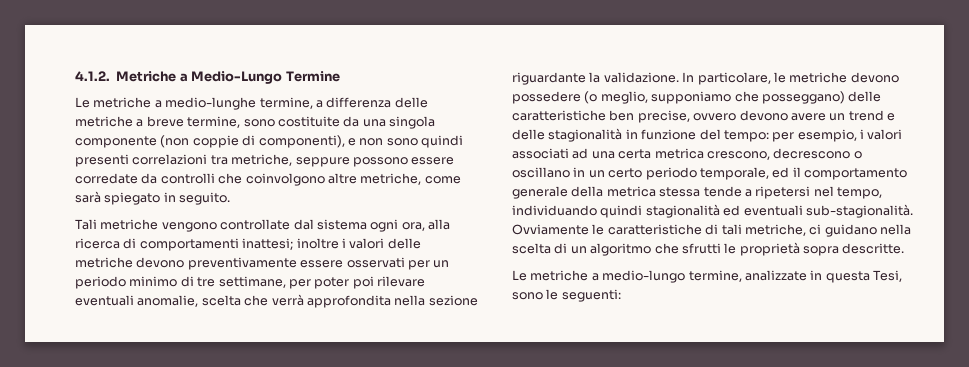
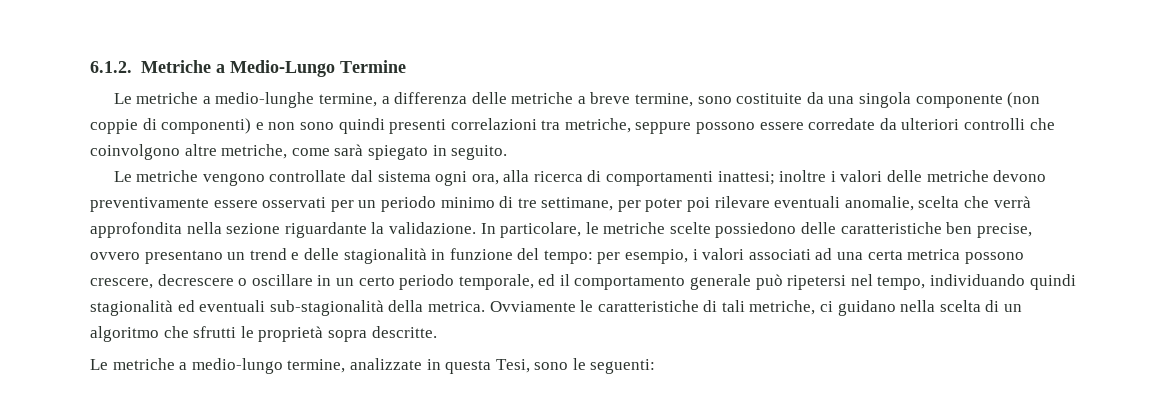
- 4.1.2. Metriche a Medio-Lungo Termine
+ 6.1.2. Metriche a Medio-Lungo Termine
- Le metriche a medio-lunghe termine, a differenza delle metriche a breve termine, sono costituite da una singola componente (non coppie di componenti), e non sono quindi presenti correlazioni tra metriche, seppure possono essere corredate da controlli che coinvolgono altre metriche, come sarà spiegato in seguito.
+ Le metriche a medio-lunghe termine, a differenza delle metriche a breve termine, sono costituite da una singola componente (non coppie di componenti) e non sono quindi presenti correlazioni tra metriche, seppure possono essere corredate da ulteriori controlli che coinvolgono altre metriche, come sarà spiegato in seguito.
- Tali metriche vengono controllate dal sistema ogni ora, alla ricerca di comportamenti inattesi; inoltre i valori delle metriche devono preventivamente essere osservati per un periodo minimo di tre settimane, per poter poi rilevare eventuali anomalie, scelta che verrà approfondita nella sezione riguardante la validazione.
+ Le metriche vengono controllate dal sistema ogni ora, alla ricerca di comportamenti inattesi; inoltre i valori delle metriche devono preventivamente essere osservati per un periodo minimo di tre settimane, per poter poi rilevare eventuali anomalie, scelta che verrà approfondita nella sezione riguardante la validazione.
- In particolare, le metriche devono possedere (o meglio, supponiamo che posseggano) delle caratteristiche ben precise, ovvero devono avere un trend e delle stagionalità in funzione del tempo: per esempio, i valori associati ad una certa metrica crescono, decrescono o oscillano in un certo periodo temporale, ed il comportamento generale della metrica stessa tende a ripetersi nel tempo, individuando quindi stagionalità ed eventuali sub-stagionalità.
+ In particolare, le metriche scelte possiedono delle caratteristiche ben precise, ovvero presentano un trend e delle stagionalità in funzione del tempo: per esempio, i valori associati ad una certa metrica possono crescere, decrescere o oscillare in un certo periodo temporale, ed il comportamento generale può ripetersi nel tempo, individuando quindi stagionalità ed eventuali sub-stagionalità della metrica.

